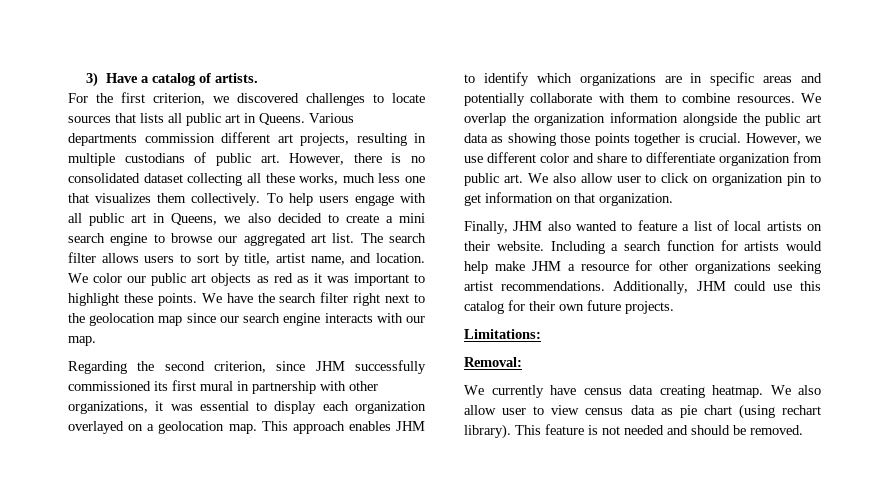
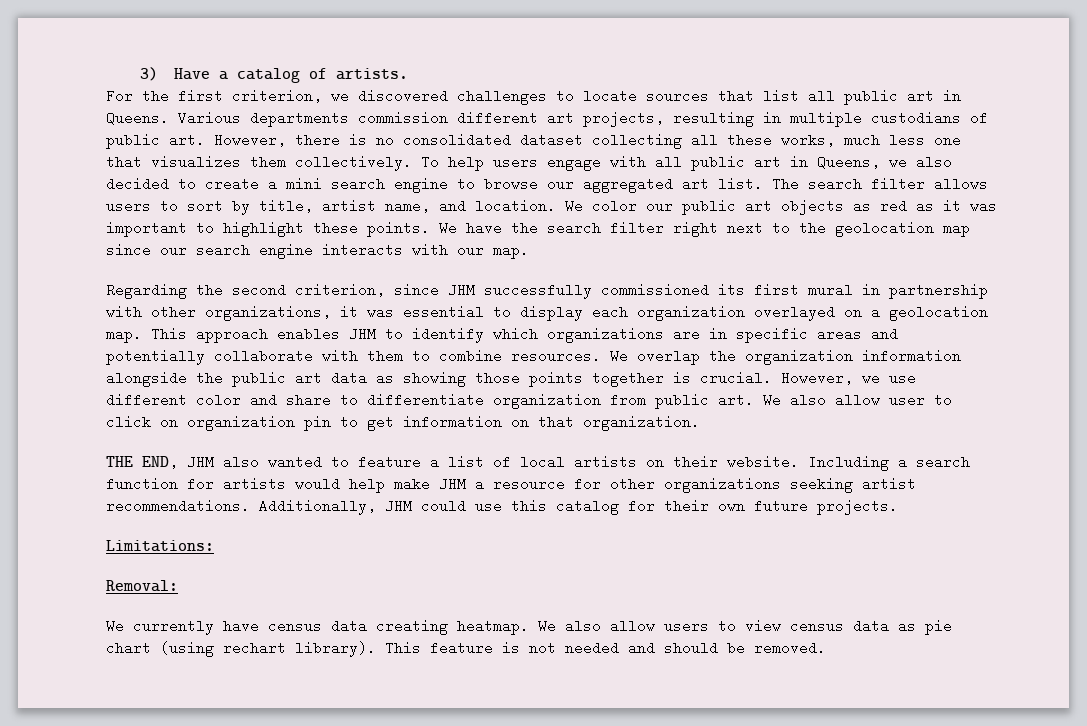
- For the first criterion, we discovered challenges to locate sources that lists all public art in Queens.
+ For the first criterion, we discovered challenges to locate sources that list all public art in Queens.
- Finally, JHM also wanted to feature a list of local artists on their website.
+ THE END, JHM also wanted to feature a list of local artists on their website.
- We also allow user to view census data as pie chart (using rechart library).
+ We also allow users to view census data as pie chart (using rechart library).

